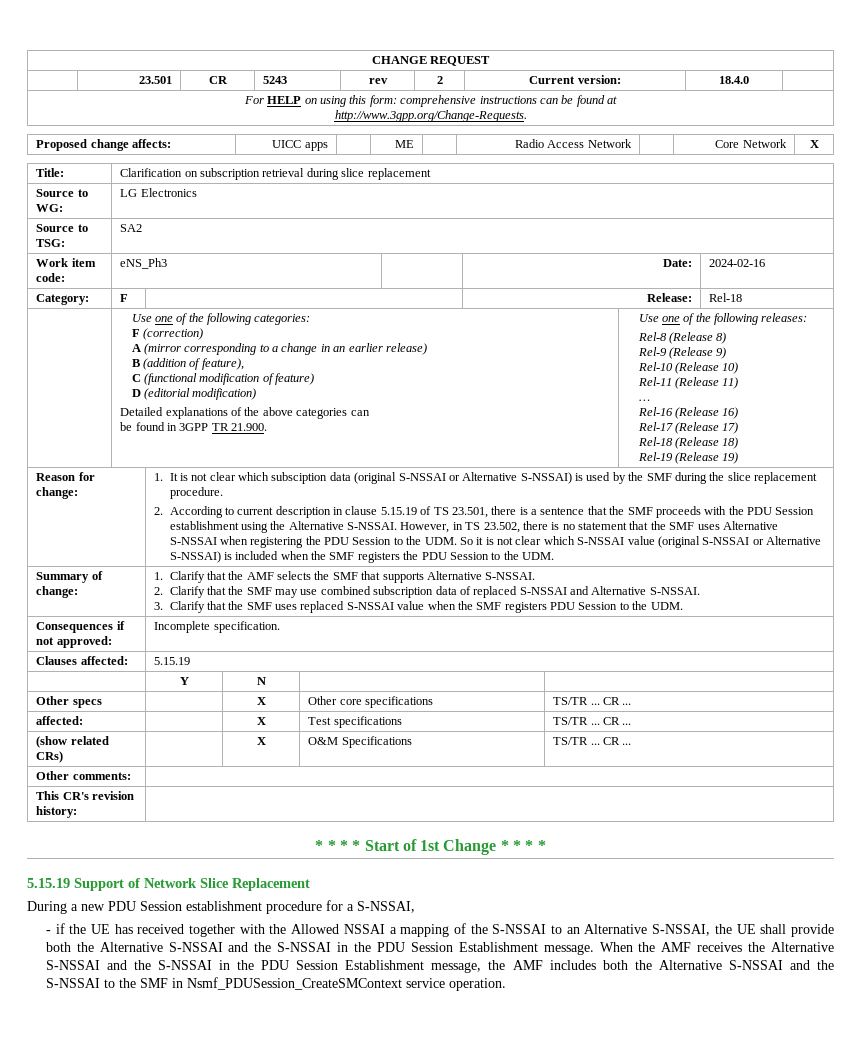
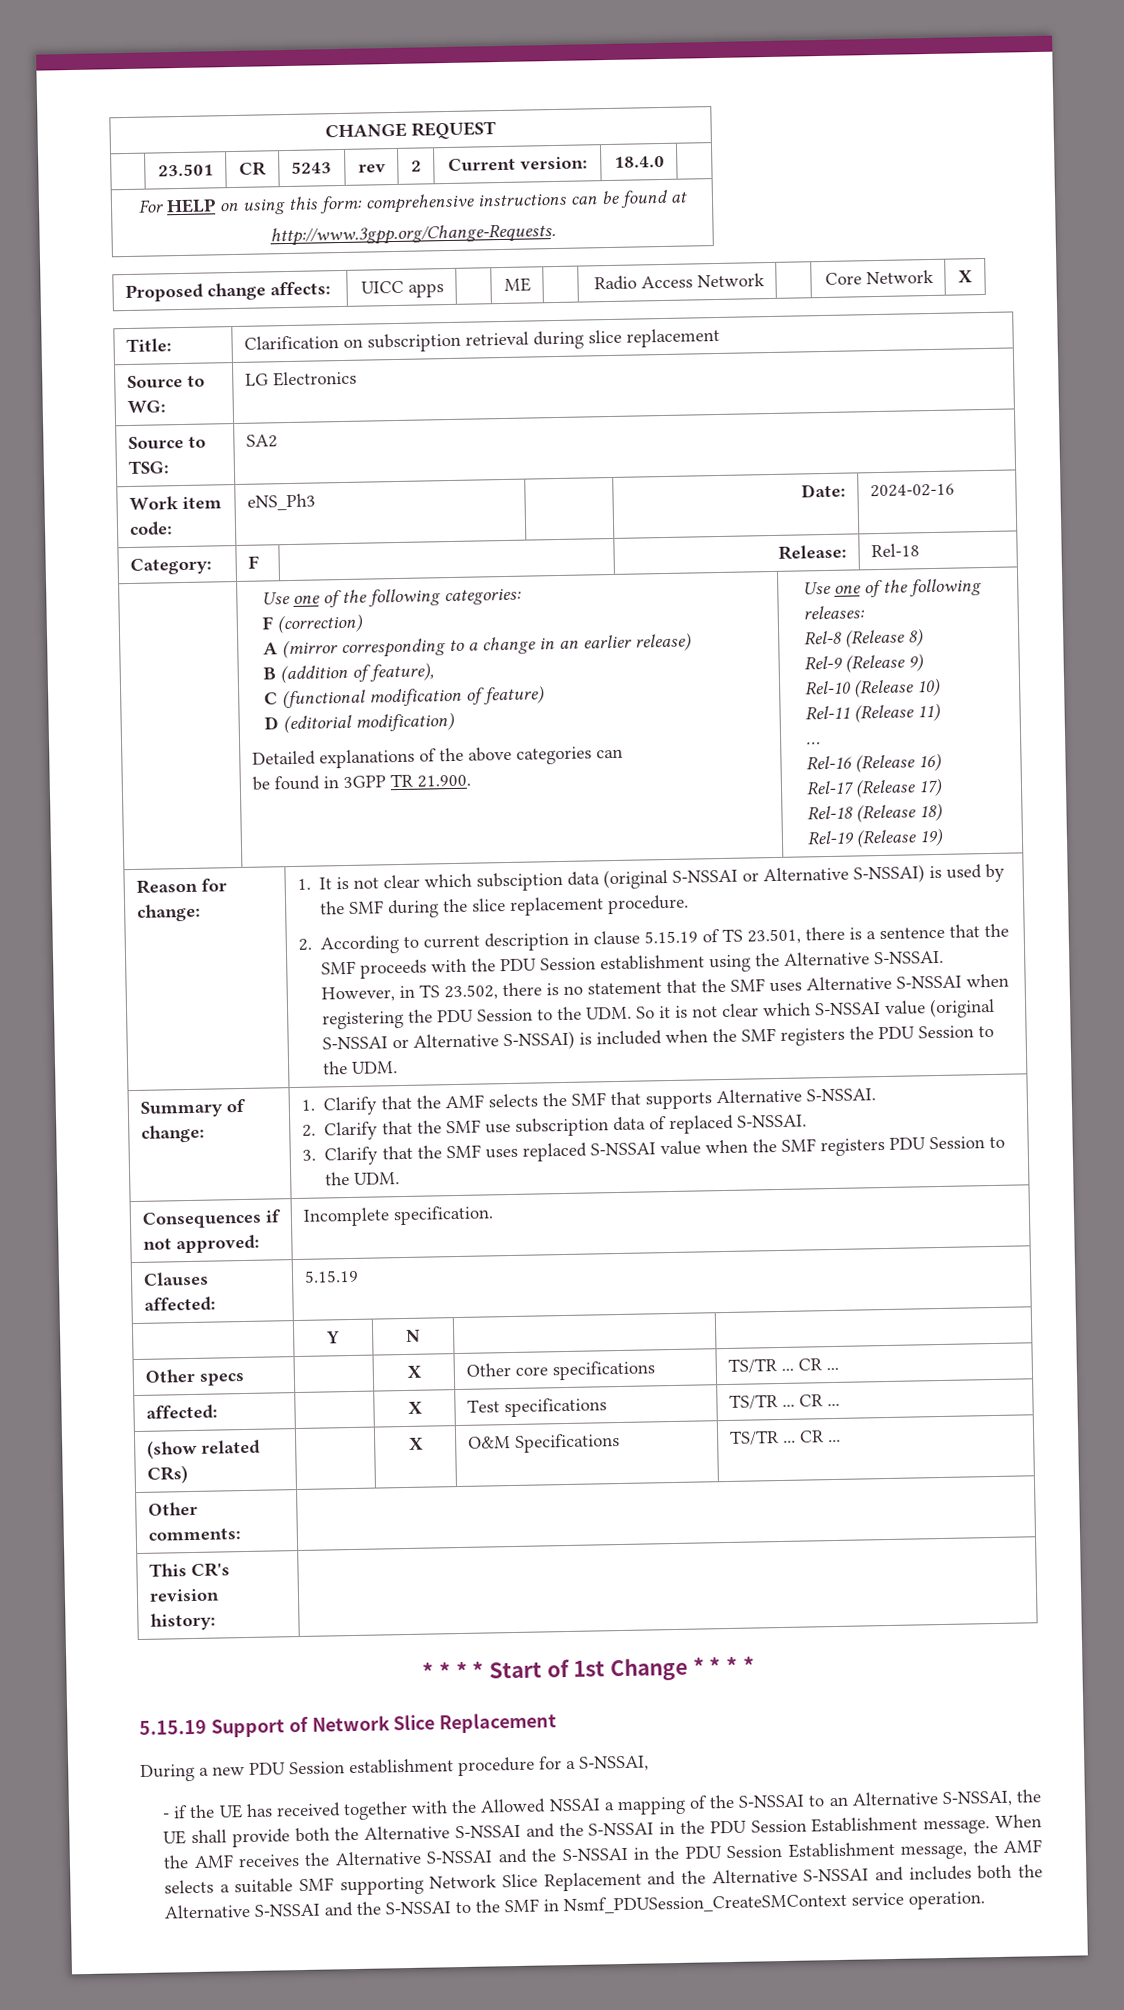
- 2. Clarify that the SMF may use combined subscription data of replaced S-NSSAI and Alternative S-NSSAI.
+ 2. Clarify that the SMF use subscription data of replaced S-NSSAI.
- When the AMF receives the Alternative S-NSSAI and the S-NSSAI in the PDU Session Establishment message, the AMF includes both the Alternative S-NSSAI and the S-NSSAI to the SMF in Nsmf_PDUSession_CreateSMContext service operation.
+ When the AMF receives the Alternative S-NSSAI and the S-NSSAI in the PDU Session Establishment message, the AMF selects a suitable SMF supporting Network Slice Replacement and the Alternative S-NSSAI and includes both the Alternative S-NSSAI and the S-NSSAI to the SMF in Nsmf_PDUSession_CreateSMContext service operation.

